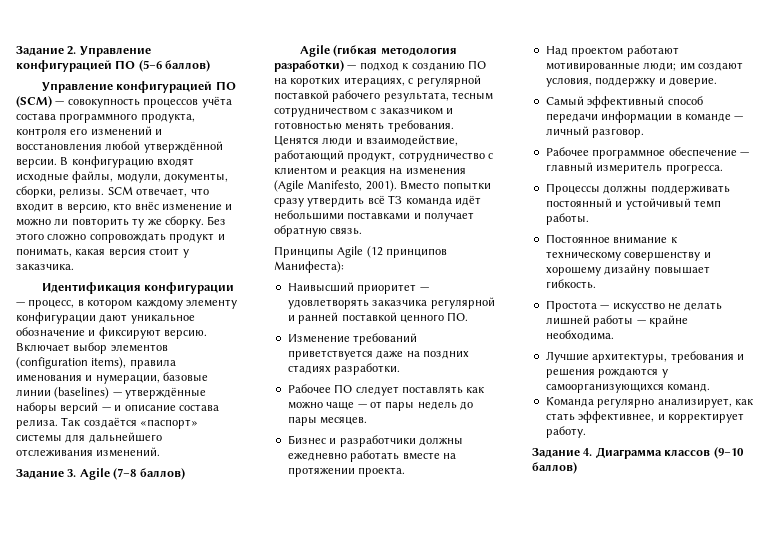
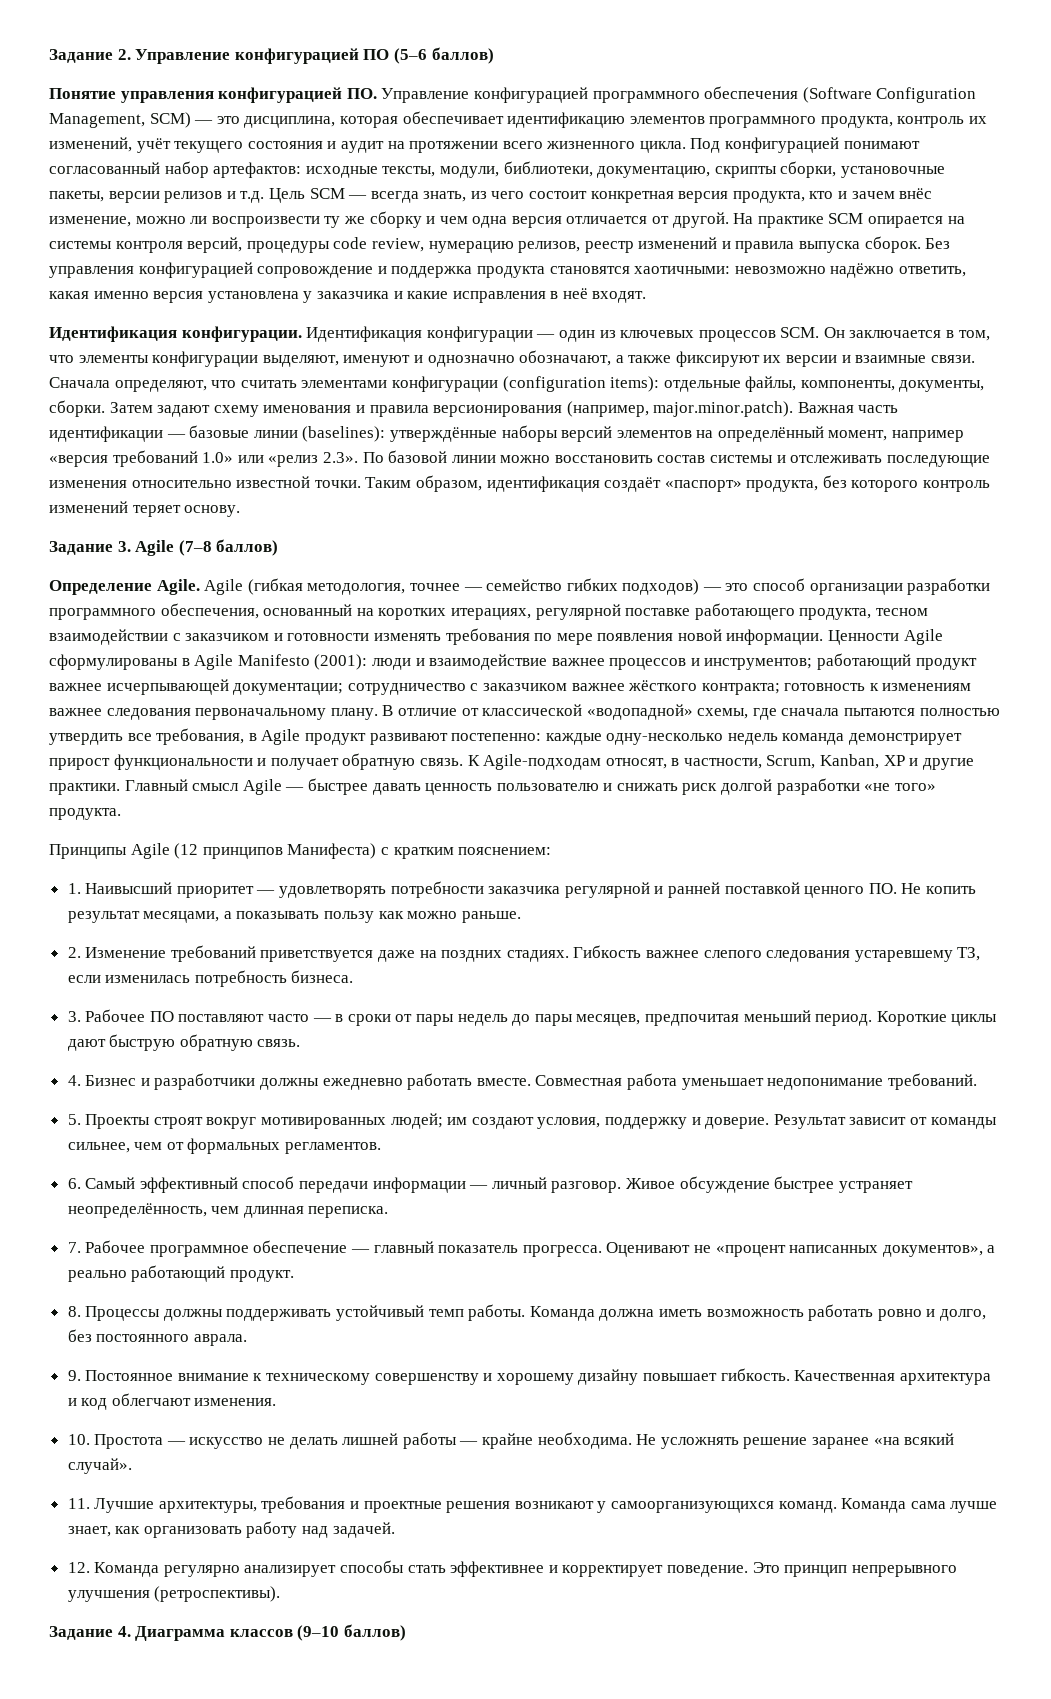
- Управление конфигурацией ПО (SCM) — совокупность процессов учёта состава программного продукта, контроля его изменений и восстановления любой утверждённой версии. В конфигурацию входят исходные файлы, модули, документы, сборки, релизы. SCM отвечает, что входит в версию, кто внёс изменение и можно ли повторить ту же сборку. Без этого сложно сопровождать продукт и понимать, какая версия стоит у заказчика.
- Идентификация конфигурации — процесс, в котором каждому элементу конфигурации дают уникальное обозначение и фиксируют версию. Включает выбор элементов (configuration items), правила именования и нумерации, базовые линии (baselines) — утверждённые наборы версий — и описание состава релиза. Так создаётся «паспорт» системы для дальнейшего отслеживания изменений.
+ Понятие управления конфигурацией ПО. Управление конфигурацией программного обеспечения (Software Configuration Management, SCM) — это дисциплина, которая обеспечивает идентификацию элементов программного продукта, контроль их изменений, учёт текущего состояния и аудит на протяжении всего жизненного цикла. Под конфигурацией понимают согласованный набор артефактов: исходные тексты, модули, библиотеки, документацию, скрипты сборки, установочные пакеты, версии релизов и т.д. Цель SCM — всегда знать, из чего состоит конкретная версия продукта, кто и зачем внёс изменение, можно ли воспроизвести ту же сборку и чем одна версия отличается от другой. На практике SCM опирается на системы контроля версий, процедуры code review, нумерацию релизов, реестр изменений и правила выпуска сборок. Без управления конфигурацией сопровождение и поддержка продукта становятся хаотичными: невозможно надёжно ответить, какая именно версия установлена у заказчика и какие исправления в неё входят.
+ Идентификация конфигурации. Идентификация конфигурации — один из ключевых процессов SCM. Он заключается в том, что элементы конфигурации выделяют, именуют и однозначно обозначают, а также фиксируют их версии и взаимные связи. Сначала определяют, что считать элементами конфигурации (configuration items): отдельные файлы, компоненты, документы, сборки. Затем задают схему именования и правила версионирования (например, major.minor.patch). Важная часть идентификации — базовые линии (baselines): утверждённые наборы версий элементов на определённый момент, например «версия требований 1.0» или «релиз 2.3». По базовой линии можно восстановить состав системы и отслеживать последующие изменения относительно известной точки. Таким образом, идентификация создаёт «паспорт» продукта, без которого контроль изменений теряет основу.
- Agile (гибкая методология разработки) — подход к созданию ПО на коротких итерациях, с регулярной поставкой рабочего результата, тесным сотрудничеством с заказчиком и готовностью менять требования. Ценятся люди и взаимодействие, работающий продукт, сотрудничество с клиентом и реакция на изменения (Agile Manifesto, 2001). Вместо попытки сразу утвердить всё ТЗ команда идёт небольшими поставками и получает обратную связь.
+ Определение Agile. Agile (гибкая методология, точнее — семейство гибких подходов) — это способ организации разработки программного обеспечения, основанный на коротких итерациях, регулярной поставке работающего продукта, тесном взаимодействии с заказчиком и готовности изменять требования по мере появления новой информации. Ценности Agile сформулированы в Agile Manifesto (2001): люди и взаимодействие важнее процессов и инструментов; работающий продукт важнее исчерпывающей документации; сотрудничество с заказчиком важнее жёсткого контракта; готовность к изменениям важнее следования первоначальному плану. В отличие от классической «водопадной» схемы, где сначала пытаются полностью утвердить все требования, в Agile продукт развивают постепенно: каждые одну-несколько недель команда демонстрирует прирост функциональности и получает обратную связь. К Agile-подходам относят, в частности, Scrum, Kanban, XP и другие практики. Главный смысл Agile — быстрее давать ценность пользователю и снижать риск долгой разработки «не того» продукта.
- Принципы Agile (12 принципов Манифеста):
- Наивысший приоритет — удовлетворять заказчика регулярной и ранней поставкой ценного ПО.
- Изменение требований приветствуется даже на поздних стадиях разработки.
- Рабочее ПО следует поставлять как можно чаще — от пары недель до пары месяцев.
- Бизнес и разработчики должны ежедневно работать вместе на протяжении проекта.
- Над проектом работают мотивированные люди;
+ Принципы Agile (12 принципов Манифеста) с кратким пояснением:
+ 1. Наивысший приоритет — удовлетворять потребности заказчика регулярной и ранней поставкой ценного ПО. Не копить результат месяцами, а показывать пользу как можно раньше.
+ 2. Изменение требований приветствуется даже на поздних стадиях. Гибкость важнее слепого следования устаревшему ТЗ, если изменилась потребность бизнеса.
+ 3. Рабочее ПО поставляют часто — в сроки от пары недель до пары месяцев, предпочитая меньший период. Короткие циклы дают быструю обратную связь.
+ 4. Бизнес и разработчики должны ежедневно работать вместе. Совместная работа уменьшает недопонимание требований.
+ 5. Проекты строят вокруг мотивированных людей;
- им создают условия, поддержку и доверие.
- Самый эффективный способ передачи информации в команде — личный разговор.
- Рабочее программное обеспечение — главный измеритель прогресса.
- Процессы должны поддерживать постоянный и устойчивый темп работы.
- Постоянное внимание к техническому совершенству и хорошему дизайну повышает гибкость.
- Простота — искусство не делать лишней работы — крайне необходима.
- Лучшие архитектуры, требования и решения рождаются у самоорганизующихся команд.
- Команда регулярно анализирует, как стать эффективнее, и корректирует работу.
+ им создают условия, поддержку и доверие. Результат зависит от команды сильнее, чем от формальных регламентов.
+ 6. Самый эффективный способ передачи информации — личный разговор. Живое обсуждение быстрее устраняет неопределённость, чем длинная переписка.
+ 7. Рабочее программное обеспечение — главный показатель прогресса. Оценивают не «процент написанных документов», а реально работающий продукт.
+ 8. Процессы должны поддерживать устойчивый темп работы. Команда должна иметь возможность работать ровно и долго, без постоянного аврала.
+ 9. Постоянное внимание к техническому совершенству и хорошему дизайну повышает гибкость. Качественная архитектура и код облегчают изменения.
+ 10. Простота — искусство не делать лишней работы — крайне необходима. Не усложнять решение заранее «на всякий случай».
+ 11. Лучшие архитектуры, требования и проектные решения возникают у самоорганизующихся команд. Команда сама лучше знает, как организовать работу над задачей.
+ 12. Команда регулярно анализирует способы стать эффективнее и корректирует поведение. Это принцип непрерывного улучшения (ретроспективы).

